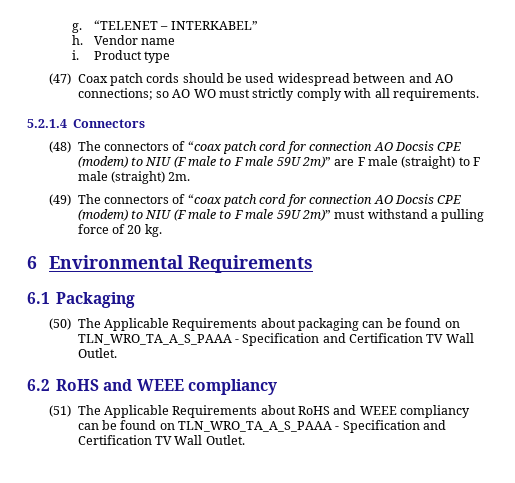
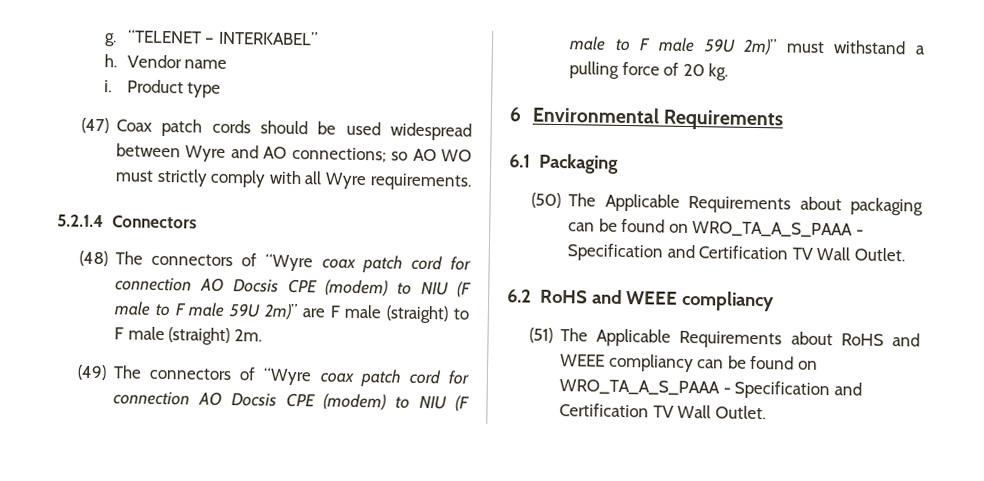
- (47) Coax patch cords should be used widespread between and AO connections; so AO WO must strictly comply with all requirements.
+ (47) Coax patch cords should be used widespread between Wyre and AO connections; so AO WO must strictly comply with all Wyre requirements.
- (48) The connectors of “coax patch cord for connection AO Docsis CPE (modem) to NIU (F male to F male 59U 2m)” are F male (straight) to F male (straight) 2m.
+ (48) The connectors of “Wyre coax patch cord for connection AO Docsis CPE (modem) to NIU (F male to F male 59U 2m)” are F male (straight) to F male (straight) 2m.
- (49) The connectors of “coax patch cord for connection AO Docsis CPE (modem) to NIU (F male to F male 59U 2m)” must withstand a pulling force of 20 kg.
+ (49) The connectors of “Wyre coax patch cord for connection AO Docsis CPE (modem) to NIU (F male to F male 59U 2m)” must withstand a pulling force of 20 kg.
- (50) The Applicable Requirements about packaging can be found on TLN_WRO_TA_A_S_PAAA - Specification and Certification TV Wall Outlet.
+ (50) The Applicable Requirements about packaging can be found on WRO_TA_A_S_PAAA - Specification and Certification TV Wall Outlet.
- (51) The Applicable Requirements about RoHS and WEEE compliancy can be found on TLN_WRO_TA_A_S_PAAA - Specification and Certification TV Wall Outlet.
+ (51) The Applicable Requirements about RoHS and WEEE compliancy can be found on WRO_TA_A_S_PAAA - Specification and Certification TV Wall Outlet.

